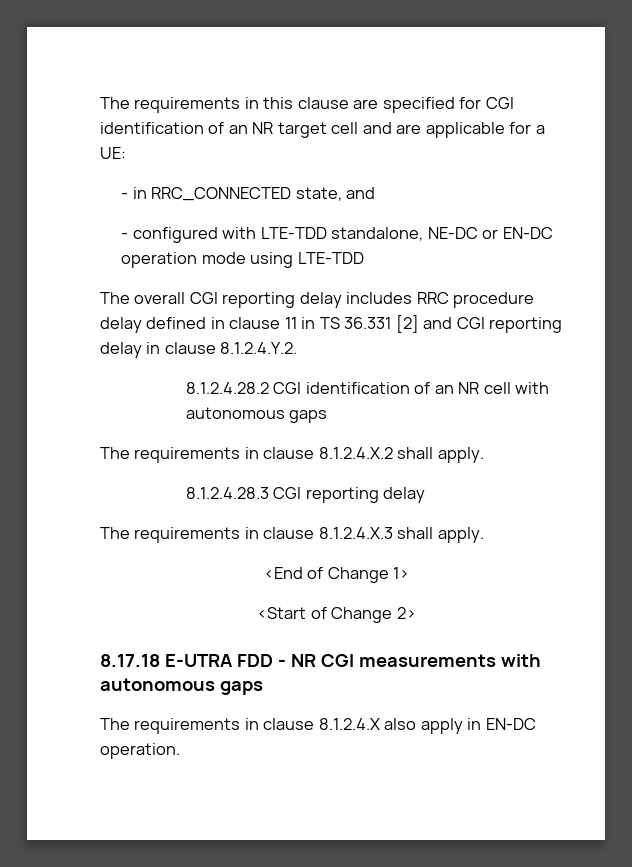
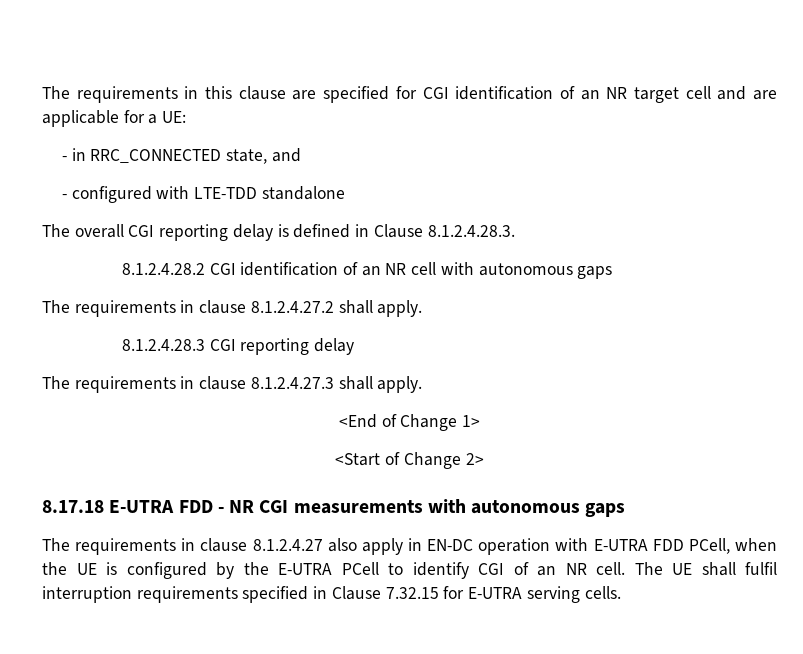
- - configured with LTE-TDD standalone, NE-DC or EN-DC operation mode using LTE-TDD
+ - configured with LTE-TDD standalone
- The overall CGI reporting delay includes RRC procedure delay defined in clause 11 in TS 36.331 [2] and CGI reporting delay in clause 8.1.2.4.Y.2.
+ The overall CGI reporting delay is defined in Clause 8.1.2.4.28.3.
- The requirements in clause 8.1.2.4.X.2 shall apply.
+ The requirements in clause 8.1.2.4.27.2 shall apply.
- The requirements in clause 8.1.2.4.X.3 shall apply.
+ The requirements in clause 8.1.2.4.27.3 shall apply.
- The requirements in clause 8.1.2.4.X also apply in EN-DC operation.
+ The requirements in clause 8.1.2.4.27 also apply in EN-DC operation with E-UTRA FDD PCell, when the UE is configured by the E-UTRA PCell to identify CGI of an NR cell. The UE shall fulfil interruption requirements specified in Clause 7.32.15 for E-UTRA serving cells.

